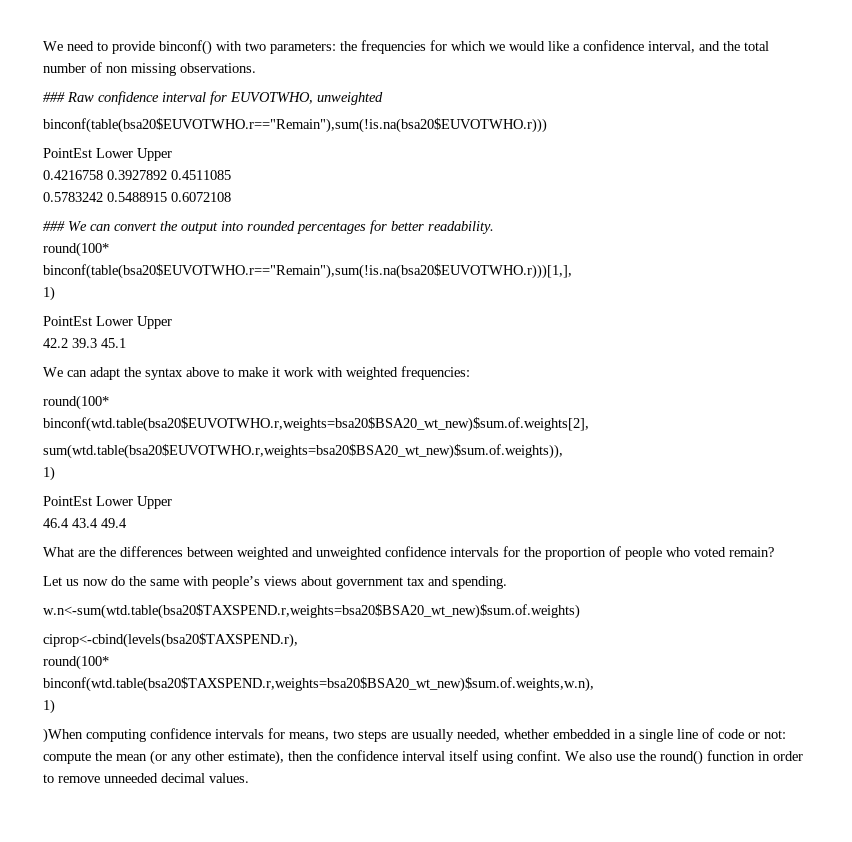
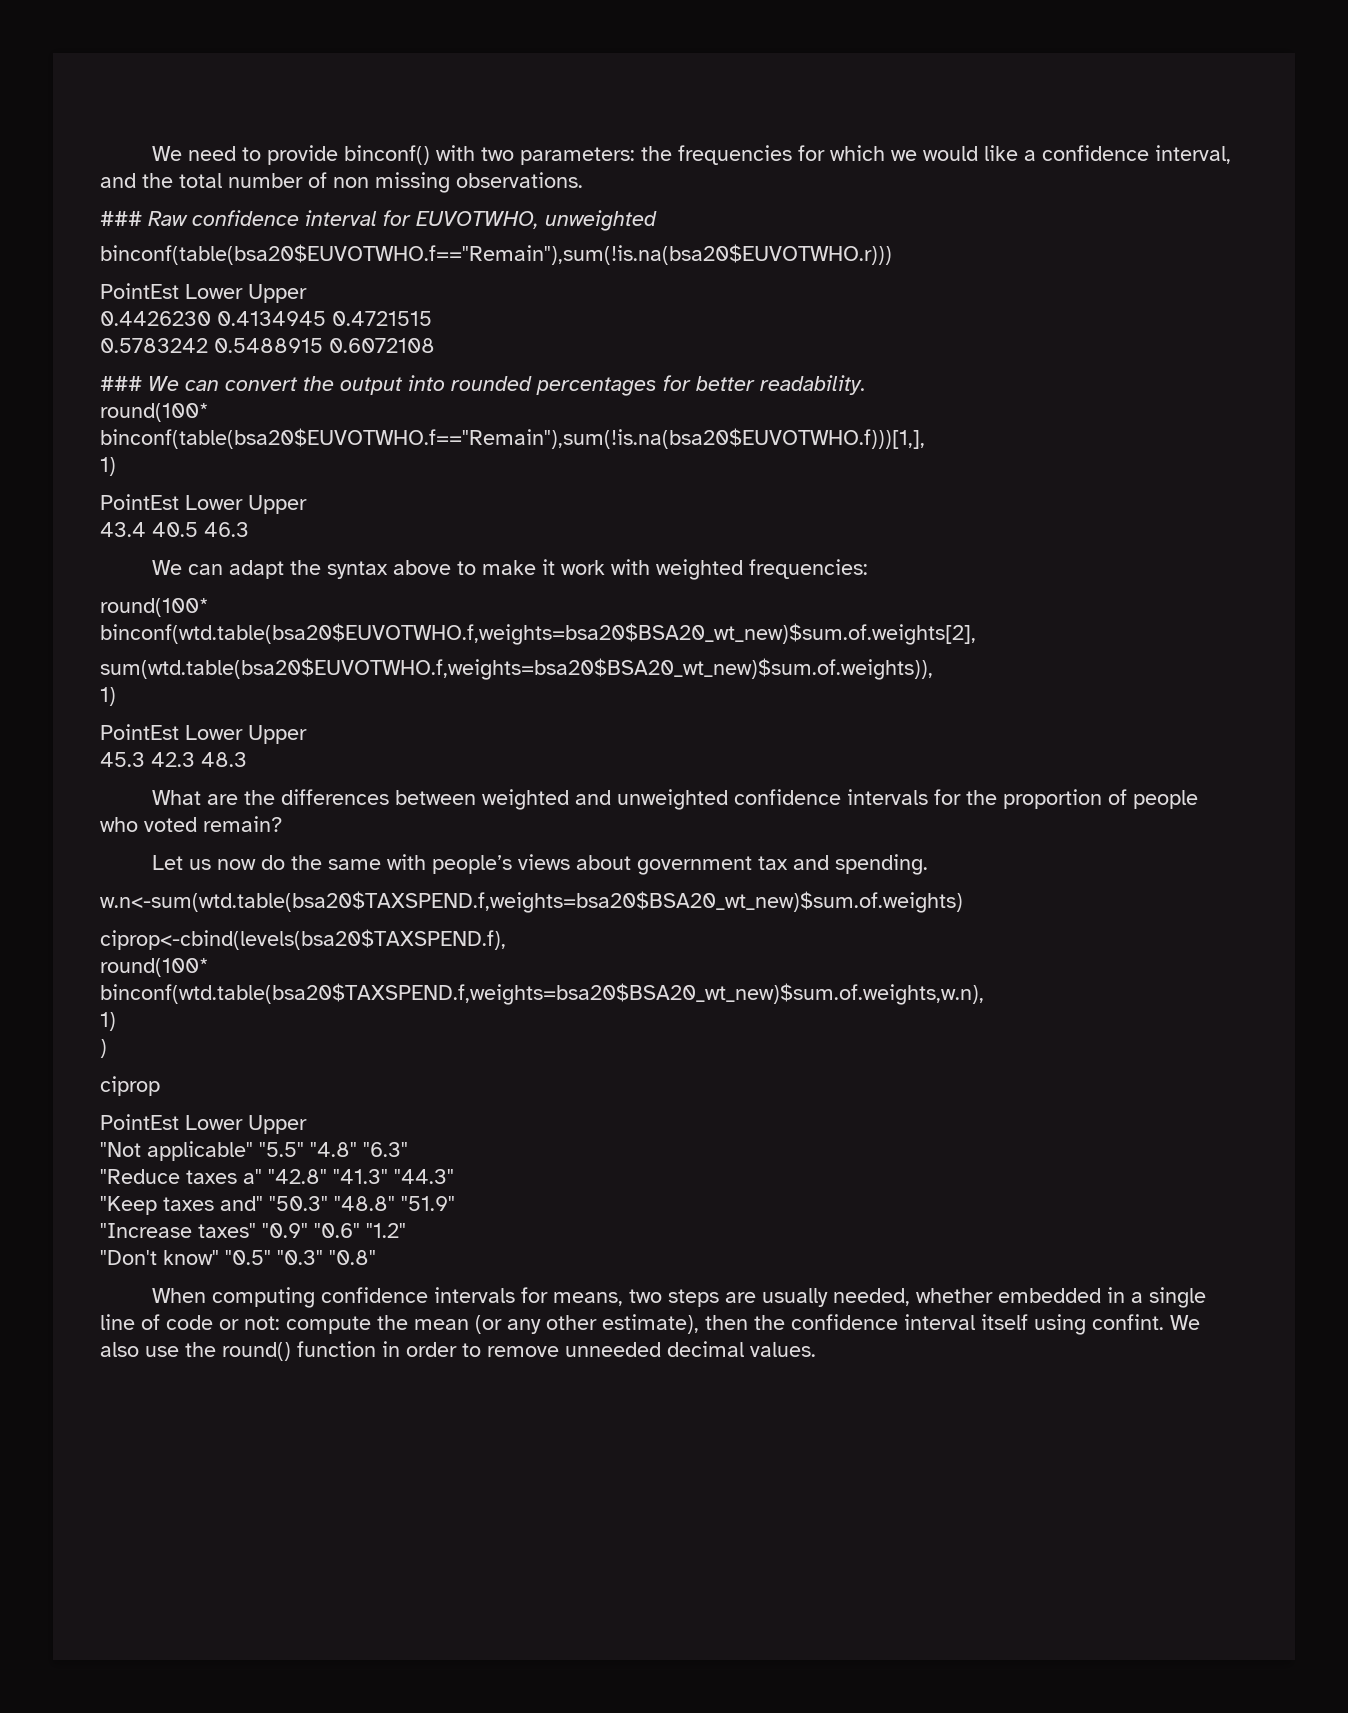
- binconf(table(bsa20$EUVOTWHO.r=="Remain"),sum(!is.na(bsa20$EUVOTWHO.r)))
+ binconf(table(bsa20$EUVOTWHO.f=="Remain"),sum(!is.na(bsa20$EUVOTWHO.r)))
  PointEst Lower Upper
- 0.4216758 0.3927892 0.4511085
+ 0.4426230 0.4134945 0.4721515
- binconf(table(bsa20$EUVOTWHO.r=="Remain"),sum(!is.na(bsa20$EUVOTWHO.r)))[1,],
+ binconf(table(bsa20$EUVOTWHO.f=="Remain"),sum(!is.na(bsa20$EUVOTWHO.f)))[1,],
  1)
  PointEst Lower Upper
- 42.2 39.3 45.1
+ 43.4 40.5 46.3
- binconf(wtd.table(bsa20$EUVOTWHO.r,weights=bsa20$BSA20_wt_new)$sum.of.weights[2],
- sum(wtd.table(bsa20$EUVOTWHO.r,weights=bsa20$BSA20_wt_new)$sum.of.weights)),
+ binconf(wtd.table(bsa20$EUVOTWHO.f,weights=bsa20$BSA20_wt_new)$sum.of.weights[2],
+ sum(wtd.table(bsa20$EUVOTWHO.f,weights=bsa20$BSA20_wt_new)$sum.of.weights)),
  1)
  PointEst Lower Upper
- 46.4 43.4 49.4
+ 45.3 42.3 48.3
- w.n<-sum(wtd.table(bsa20$TAXSPEND.r,weights=bsa20$BSA20_wt_new)$sum.of.weights)
- ciprop<-cbind(levels(bsa20$TAXSPEND.r),
+ w.n<-sum(wtd.table(bsa20$TAXSPEND.f,weights=bsa20$BSA20_wt_new)$sum.of.weights)
+ ciprop<-cbind(levels(bsa20$TAXSPEND.f),
  round(100*
- binconf(wtd.table(bsa20$TAXSPEND.r,weights=bsa20$BSA20_wt_new)$sum.of.weights,w.n),
+ binconf(wtd.table(bsa20$TAXSPEND.f,weights=bsa20$BSA20_wt_new)$sum.of.weights,w.n),
  1)
- )When computing confidence intervals for means, two steps are usually needed, whether embedded in a single line of code or not: compute the mean (or any other estimate), then the confidence interval itself using confint.
+ )
+ ciprop
+ PointEst Lower Upper
+ "Not applicable" "5.5" "4.8" "6.3"
+ "Reduce taxes a" "42.8" "41.3" "44.3"
+ "Keep taxes and" "50.3" "48.8" "51.9"
+ "Increase taxes" "0.9" "0.6" "1.2"
+ "Don't know" "0.5" "0.3" "0.8"
+ When computing confidence intervals for means, two steps are usually needed, whether embedded in a single line of code or not: compute the mean (or any other estimate), then the confidence interval itself using confint.

